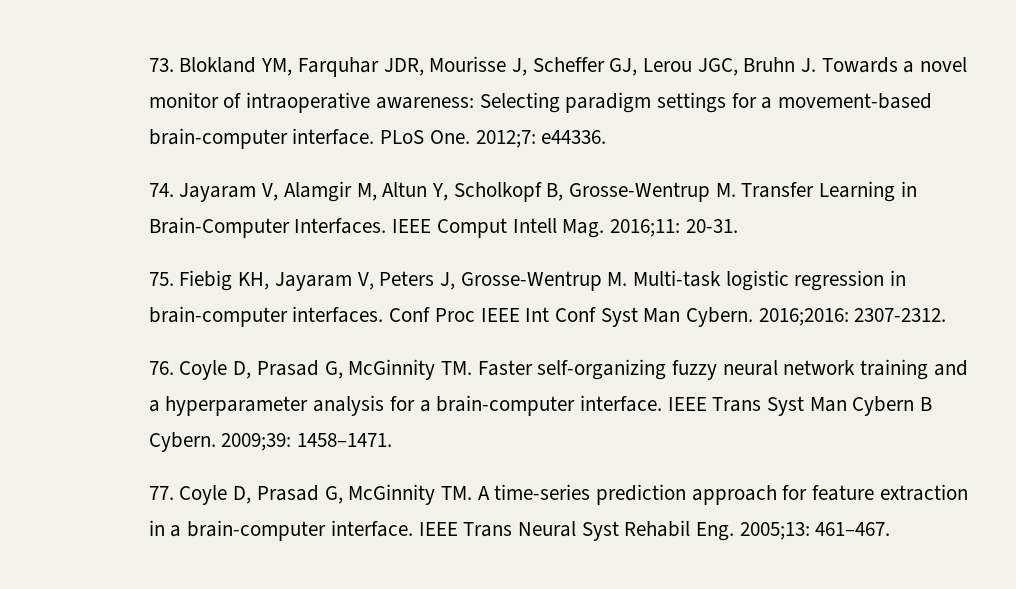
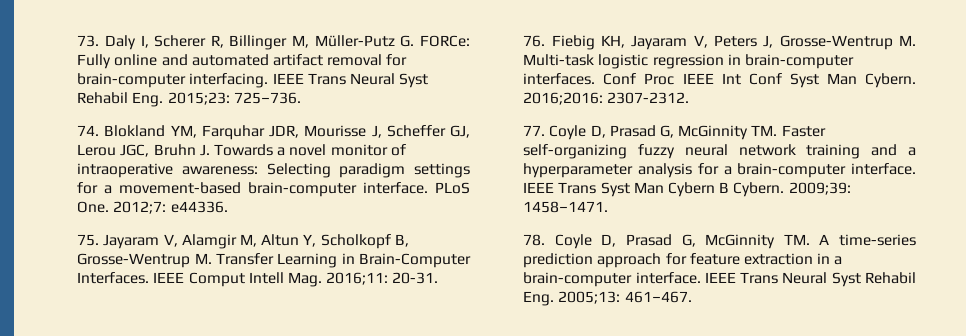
- 73. Blokland YM, Farquhar JDR, Mourisse J, Scheffer GJ, Lerou JGC, Bruhn J. Towards a novel monitor of intraoperative awareness: Selecting paradigm settings for a movement-based brain-computer interface.
+ 73. Daly I, Scherer R, Billinger M, Müller-Putz G. FORCe: Fully online and automated artifact removal for brain-computer interfacing. IEEE Trans Neural Syst Rehabil Eng. 2015;23: 725–736.
+ 74. Blokland YM, Farquhar JDR, Mourisse J, Scheffer GJ, Lerou JGC, Bruhn J. Towards a novel monitor of intraoperative awareness: Selecting paradigm settings for a movement-based brain-computer interface.
- 74. Jayaram V, Alamgir M, Altun Y, Scholkopf B, Grosse-Wentrup M. Transfer Learning in Brain-Computer Interfaces.
+ 75. Jayaram V, Alamgir M, Altun Y, Scholkopf B, Grosse-Wentrup M. Transfer Learning in Brain-Computer Interfaces.
- 75. Fiebig KH, Jayaram V, Peters J, Grosse-Wentrup M. Multi-task logistic regression in brain-computer interfaces.
+ 76. Fiebig KH, Jayaram V, Peters J, Grosse-Wentrup M. Multi-task logistic regression in brain-computer interfaces.
- 76. Coyle D, Prasad G, McGinnity TM. Faster self-organizing fuzzy neural network training and a hyperparameter analysis for a brain-computer interface.
+ 77. Coyle D, Prasad G, McGinnity TM. Faster self-organizing fuzzy neural network training and a hyperparameter analysis for a brain-computer interface.
- 77. Coyle D, Prasad G, McGinnity TM. A time-series prediction approach for feature extraction in a brain-computer interface.
+ 78. Coyle D, Prasad G, McGinnity TM. A time-series prediction approach for feature extraction in a brain-computer interface.

